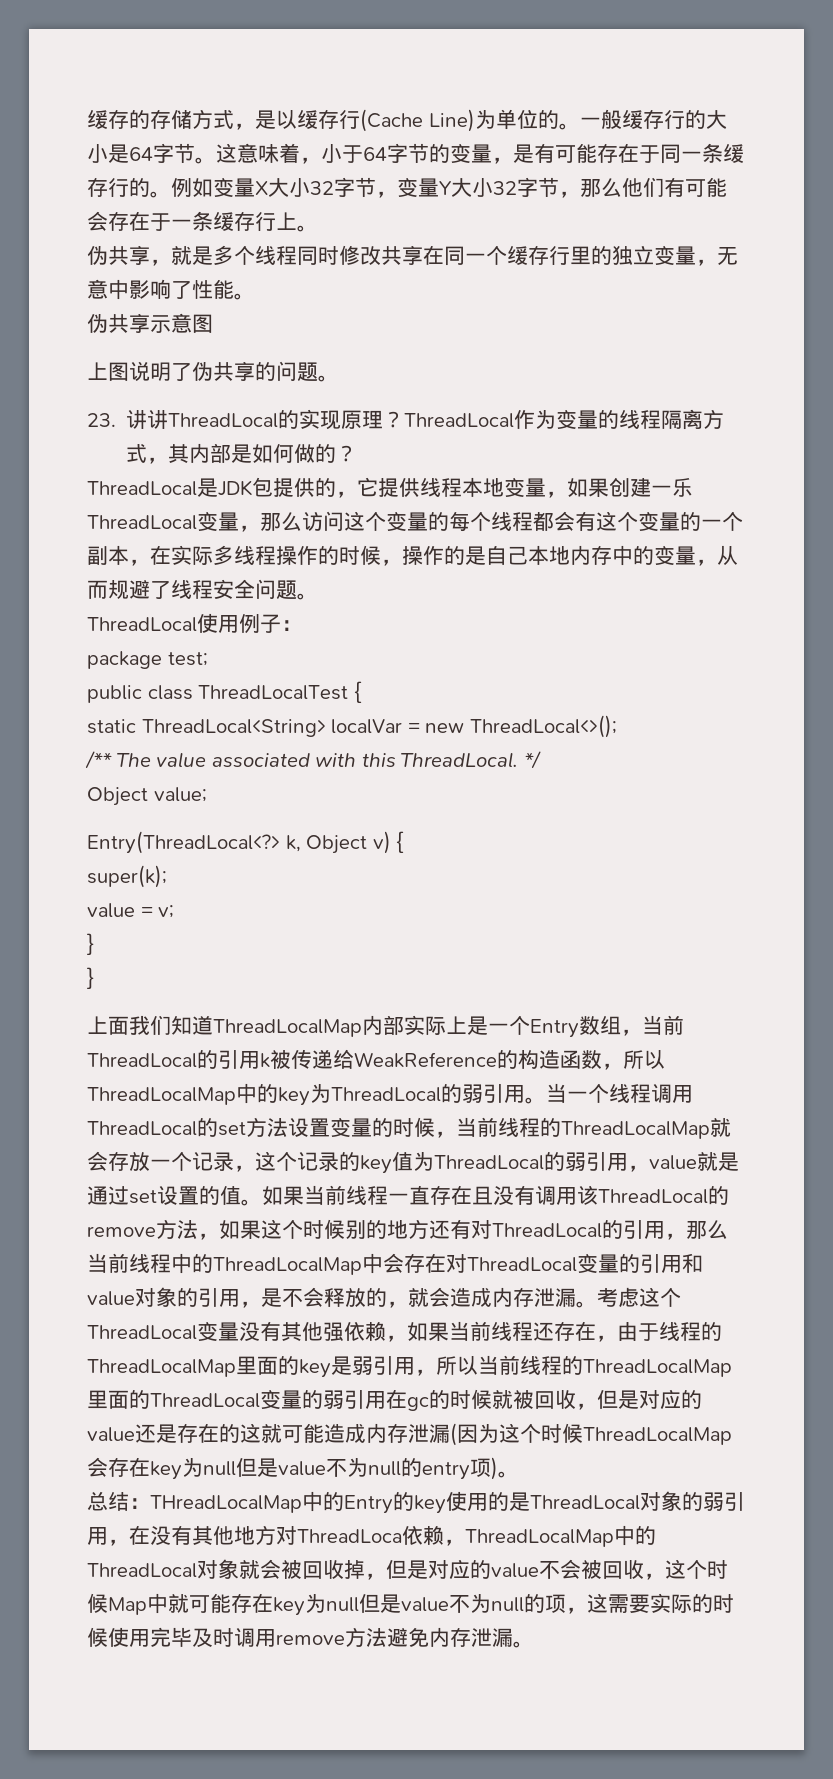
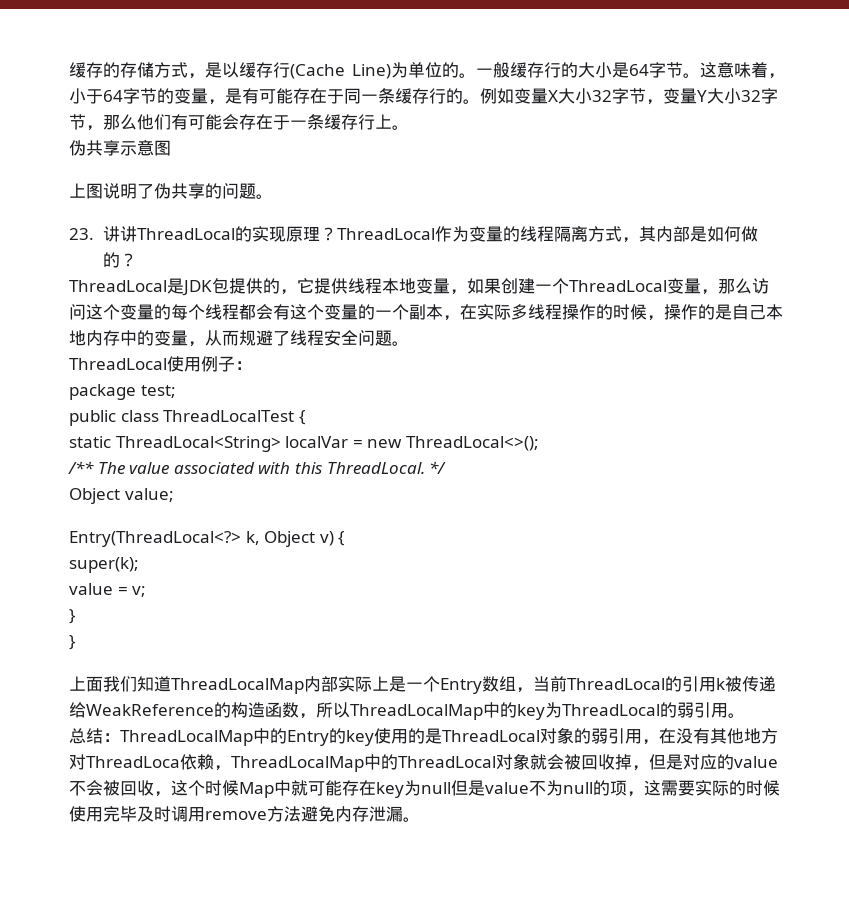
- 伪共享，就是多个线程同时修改共享在同一个缓存行里的独立变量，无意中影响了性能。
- ThreadLocal是JDK包提供的，它提供线程本地变量，如果创建一乐ThreadLocal变量，那么访问这个变量的每个线程都会有这个变量的一个副本，在实际多线程操作的时候，操作的是自己本地内存中的变量，从而规避了线程安全问题。
+ ThreadLocal是JDK包提供的，它提供线程本地变量，如果创建一个ThreadLocal变量，那么访问这个变量的每个线程都会有这个变量的一个副本，在实际多线程操作的时候，操作的是自己本地内存中的变量，从而规避了线程安全问题。
- 当一个线程调用ThreadLocal的set方法设置变量的时候，当前线程的ThreadLocalMap就会存放一个记录，这个记录的key值为ThreadLocal的弱引用，value就是通过set设置的值。如果当前线程一直存在且没有调用该ThreadLocal的remove方法，如果这个时候别的地方还有对ThreadLocal的引用，那么当前线程中的ThreadLocalMap中会存在对ThreadLocal变量的引用和value对象的引用，是不会释放的，就会造成内存泄漏。考虑这个ThreadLocal变量没有其他强依赖，如果当前线程还存在，由于线程的ThreadLocalMap里面的key是弱引用，所以当前线程的ThreadLocalMap里面的ThreadLocal变量的弱引用在gc的时候就被回收，但是对应的value还是存在的这就可能造成内存泄漏(因为这个时候ThreadLocalMap会存在key为null但是value不为null的entry项)。
- 总结：THreadLocalMap中的Entry的key使用的是ThreadLocal对象的弱引用，在没有其他地方对ThreadLoca依赖，ThreadLocalMap中的ThreadLocal对象就会被回收掉，但是对应的value不会被回收，这个时候Map中就可能存在key为null但是value不为null的项，这需要实际的时候使用完毕及时调用remove方法避免内存泄漏。
+ 总结：ThreadLocalMap中的Entry的key使用的是ThreadLocal对象的弱引用，在没有其他地方对ThreadLoca依赖，ThreadLocalMap中的ThreadLocal对象就会被回收掉，但是对应的value不会被回收，这个时候Map中就可能存在key为null但是value不为null的项，这需要实际的时候使用完毕及时调用remove方法避免内存泄漏。

